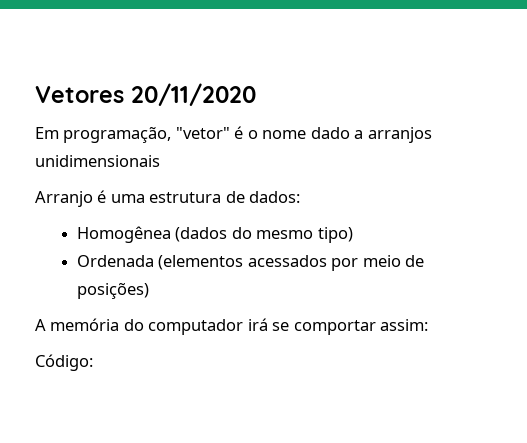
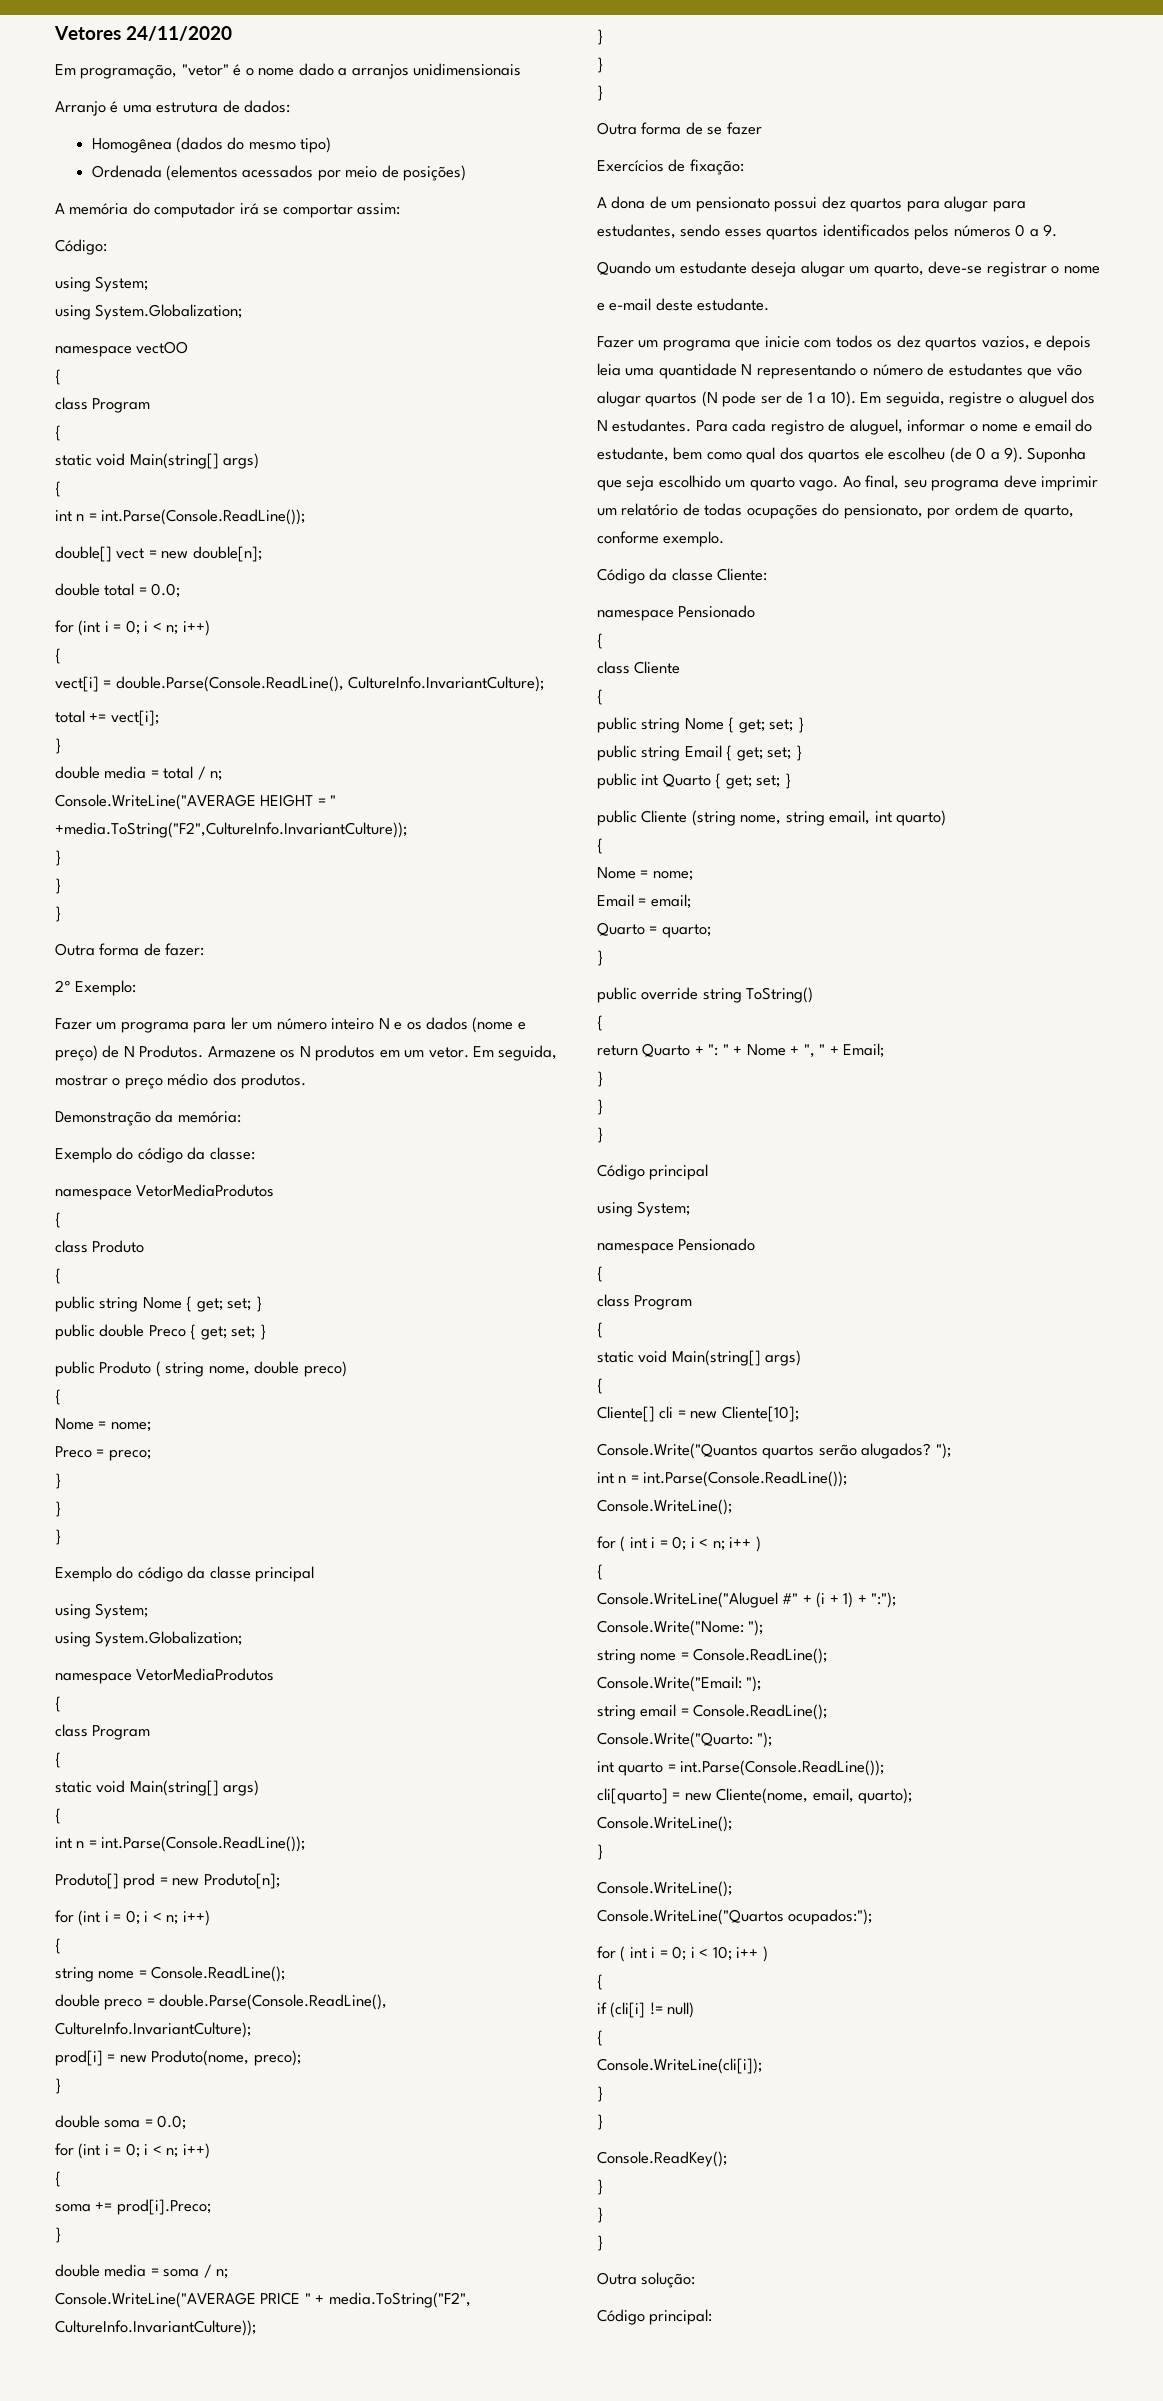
- Vetores 20/11/2020
+ Vetores 24/11/2020
  Código:
+ using System;
+ using System.Globalization;
+ namespace vectOO
+ {
+ class Program
+ {
+ static void Main(string[] args)
+ {
+ int n = int.Parse(Console.ReadLine());
+ double[] vect = new double[n];
+ double total = 0.0;
+ for (int i = 0; i < n; i++)
+ {
+ vect[i] = double.Parse(Console.ReadLine(), CultureInfo.InvariantCulture);
+ total += vect[i];
+ }
+ double media = total / n;
+ Console.WriteLine("AVERAGE HEIGHT = " +media.ToString("F2",CultureInfo.InvariantCulture));
+ }
+ }
+ }
+ Outra forma de fazer:
+ 2º Exemplo:
+ Fazer um programa para ler um número inteiro N e os dados (nome e preço) de N Produtos. Armazene os N produtos em um vetor. Em seguida, mostrar o preço médio dos produtos.
+ Demonstração da memória:
+ Exemplo do código da classe:
+ namespace VetorMediaProdutos
+ {
+ class Produto
+ {
+ public string Nome { get; set; }
+ public double Preco { get; set; }
+ public Produto ( string nome, double preco)
+ {
+ Nome = nome;
+ Preco = preco;
+ }
+ }
+ }
+ Exemplo do código da classe principal
+ using System;
+ using System.Globalization;
+ namespace VetorMediaProdutos
+ {
+ class Program
+ {
+ static void Main(string[] args)
+ {
+ int n = int.Parse(Console.ReadLine());
+ Produto[] prod = new Produto[n];
+ for (int i = 0; i < n; i++)
+ {
+ string nome = Console.ReadLine();
+ double preco = double.Parse(Console.ReadLine(), CultureInfo.InvariantCulture);
+ prod[i] = new Produto(nome, preco);
+ }
+ double soma = 0.0;
+ for (int i = 0; i < n; i++)
+ {
+ soma += prod[i].Preco;
+ }
+ double media = soma / n;
+ Console.WriteLine("AVERAGE PRICE " + media.ToString("F2", CultureInfo.InvariantCulture));
+ }
+ }
+ }
+ Outra forma de se fazer
+ Exercícios de fixação:
+ A dona de um pensionato possui dez quartos para alugar para estudantes, sendo esses quartos identificados pelos números 0 a 9.
+ Quando um estudante deseja alugar um quarto, deve-se registrar o nome
+ e e-mail deste estudante.
+ Fazer um programa que inicie com todos os dez quartos vazios, e depois leia uma quantidade N representando o número de estudantes que vão alugar quartos (N pode ser de 1 a 10). Em seguida, registre o aluguel dos N estudantes. Para cada registro de aluguel, informar o nome e email do estudante, bem como qual dos quartos ele escolheu (de 0 a 9). Suponha que seja escolhido um quarto vago. Ao final, seu programa deve imprimir um relatório de todas ocupações do pensionato, por ordem de quarto, conforme exemplo.
+ Código da classe Cliente:
+ namespace Pensionado
+ {
+ class Cliente
+ {
+ public string Nome { get; set; }
+ public string Email { get; set; }
+ public int Quarto { get; set; }
+ public Cliente (string nome, string email, int quarto)
+ {
+ Nome = nome;
+ Email = email;
+ Quarto = quarto;
+ }
+ public override string ToString()
+ {
+ return Quarto + ": " + Nome + ", " + Email;
+ }
+ }
+ }
+ Código principal
+ using System;
+ namespace Pensionado
+ {
+ class Program
+ {
+ static void Main(string[] args)
+ {
+ Cliente[] cli = new Cliente[10];
+ Console.Write("Quantos quartos serão alugados? ");
+ int n = int.Parse(Console.ReadLine());
+ Console.WriteLine();
+ for ( int i = 0; i < n; i++ )
+ {
+ Console.WriteLine("Aluguel #" + (i + 1) + ":");
+ Console.Write("Nome: ");
+ string nome = Console.ReadLine();
+ Console.Write("Email: ");
+ string email = Console.ReadLine();
+ Console.Write("Quarto: ");
+ int quarto = int.Parse(Console.ReadLine());
+ cli[quarto] = new Cliente(nome, email, quarto);
+ Console.WriteLine();
+ }
+ Console.WriteLine();
+ Console.WriteLine("Quartos ocupados:");
+ for ( int i = 0; i < 10; i++ )
+ {
+ if (cli[i] != null)
+ {
+ Console.WriteLine(cli[i]);
+ }
+ }
+ Console.ReadKey();
+ }
+ }
+ }
+ Outra solução:
+ Código principal:

